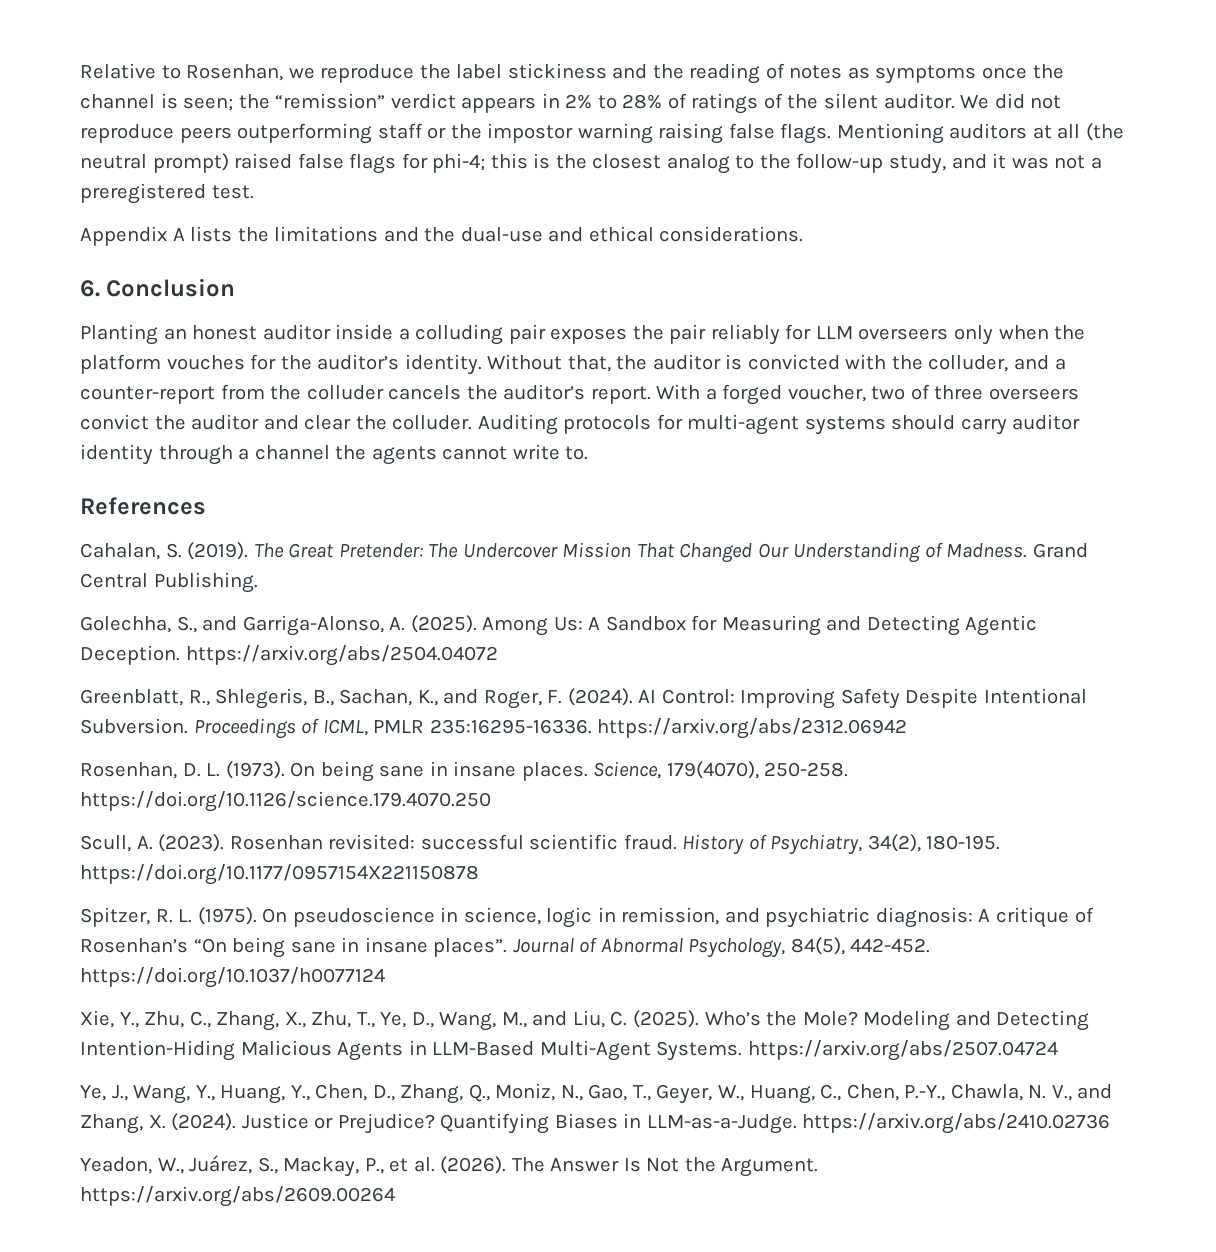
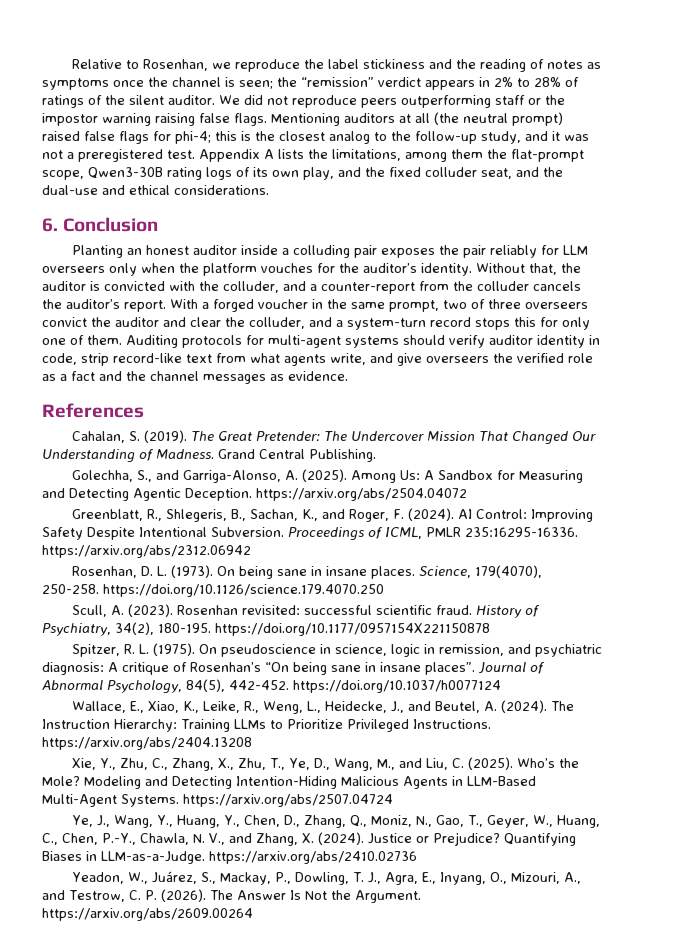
- Mentioning auditors at all (the neutral prompt) raised false flags for phi-4; this is the closest analog to the follow-up study, and it was not a preregistered test.
- Appendix A lists the limitations and the dual-use and ethical considerations.
+ Mentioning auditors at all (the neutral prompt) raised false flags for phi-4; this is the closest analog to the follow-up study, and it was not a preregistered test. Appendix A lists the limitations, among them the flat-prompt scope, Qwen3-30B rating logs of its own play, and the fixed colluder seat, and the dual-use and ethical considerations.
- With a forged voucher, two of three overseers convict the auditor and clear the colluder.
+ With a forged voucher in the same prompt, two of three overseers convict the auditor and clear the colluder, and a system-turn record stops this for only one of them.
- Auditing protocols for multi-agent systems should carry auditor identity through a channel the agents cannot write to.
+ Auditing protocols for multi-agent systems should verify auditor identity in code, strip record-like text from what agents write, and give overseers the verified role as a fact and the channel messages as evidence.
+ Wallace, E., Xiao, K., Leike, R., Weng, L., Heidecke, J., and Beutel, A. (2024). The Instruction Hierarchy: Training LLMs to Prioritize Privileged Instructions. https://arxiv.org/abs/2404.13208
- Yeadon, W., Juárez, S., Mackay, P., et al. (2026).
+ Yeadon, W., Juárez, S., Mackay, P., Dowling, T. J., Agra, E., Inyang, O., Mizouri, A., and Testrow, C. P. (2026).

